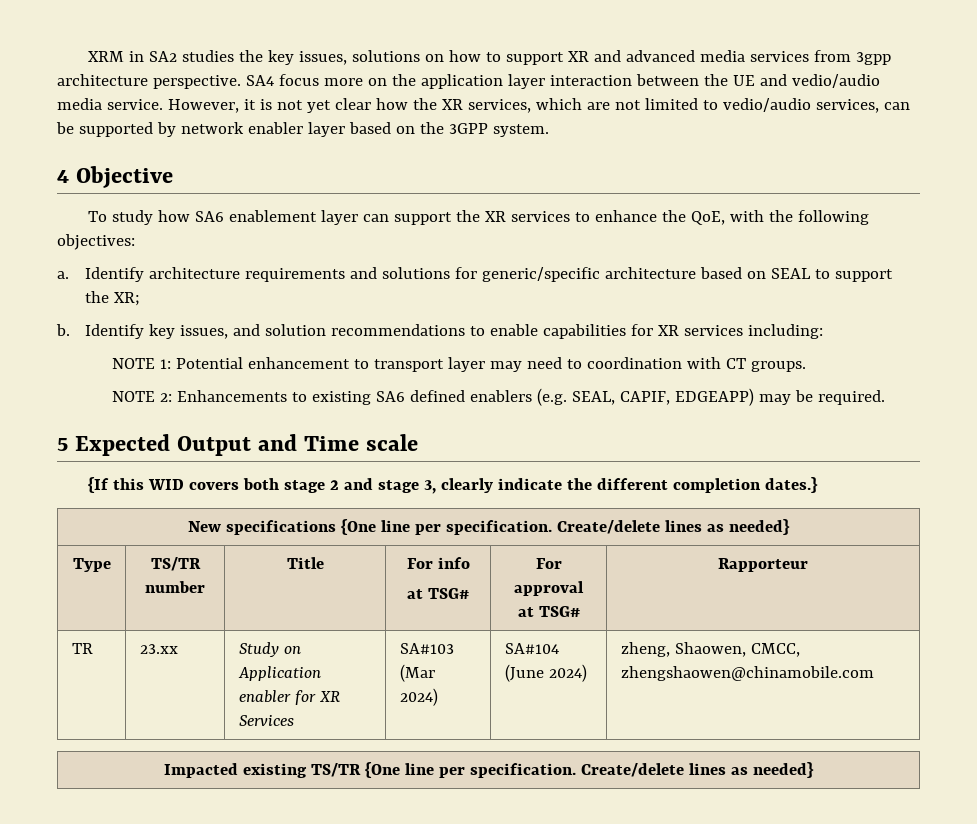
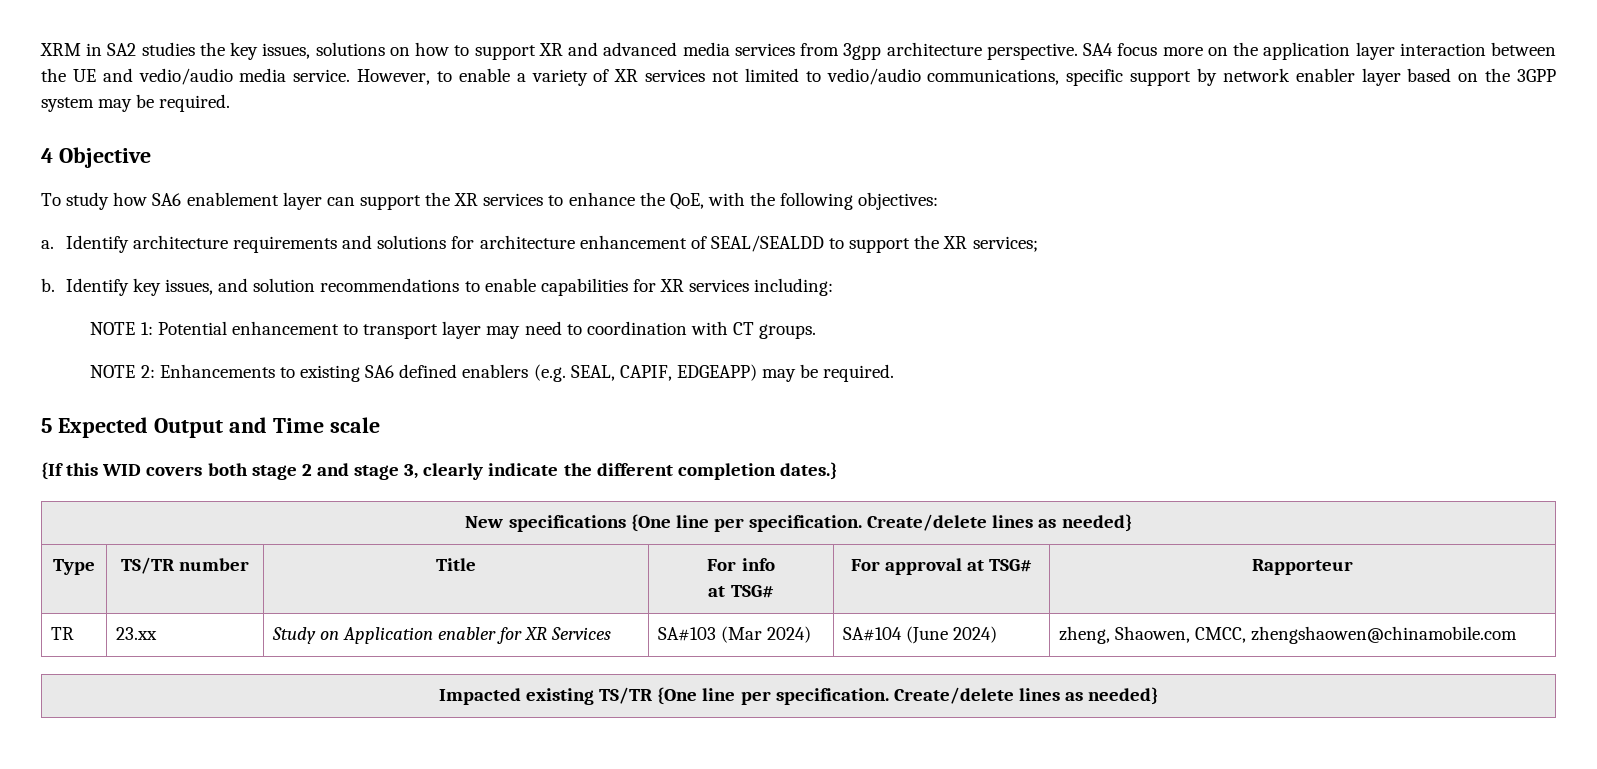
- However, it is not yet clear how the XR services, which are not limited to vedio/audio services, can be supported by network enabler layer based on the 3GPP system.
+ However, to enable a variety of XR services not limited to vedio/audio communications, specific support by network enabler layer based on the 3GPP system may be required.
- Identify architecture requirements and solutions for generic/specific architecture based on SEAL to support the XR;
+ Identify architecture requirements and solutions for architecture enhancement of SEAL/SEALDD to support the XR services;

